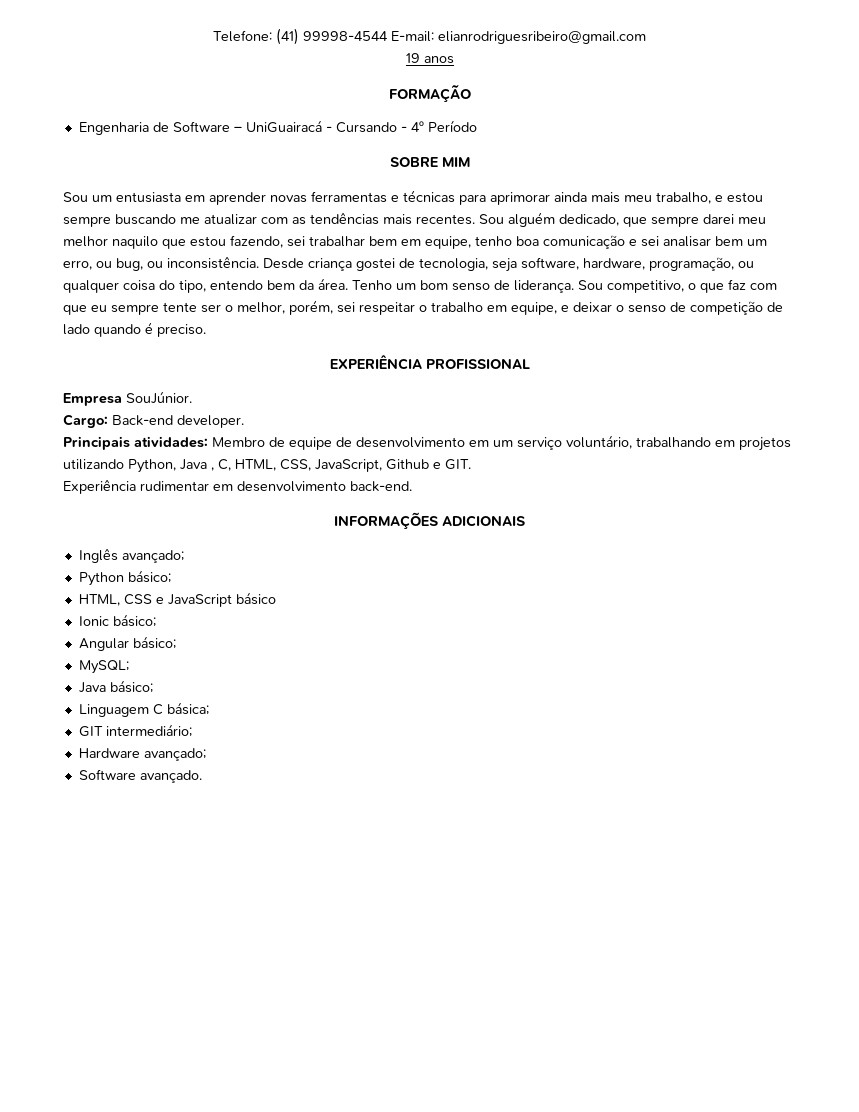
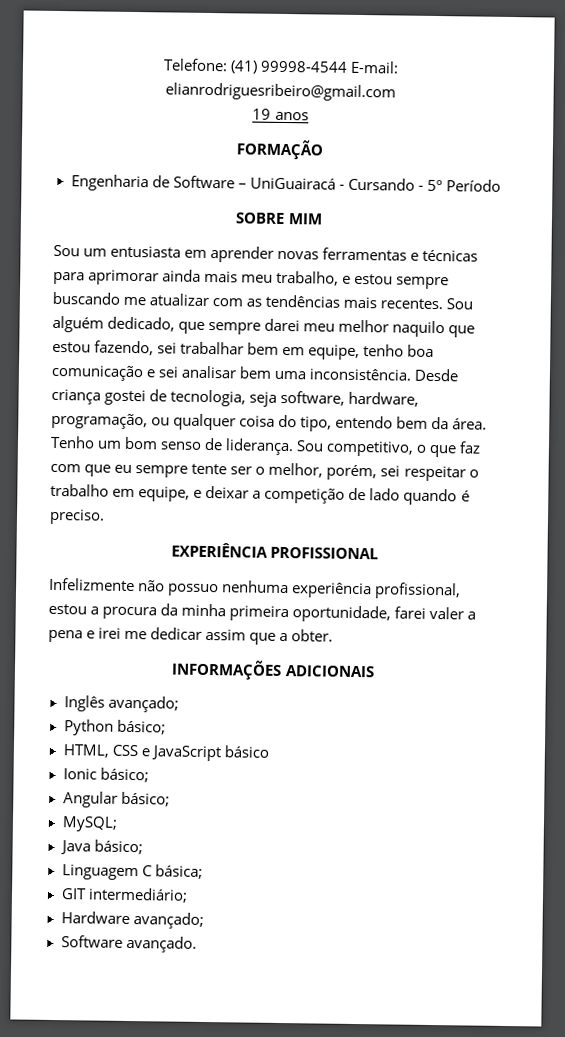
- Engenharia de Software – UniGuairacá - Cursando - 4º Período
+ Engenharia de Software – UniGuairacá - Cursando - 5º Período
- Sou alguém dedicado, que sempre darei meu melhor naquilo que estou fazendo, sei trabalhar bem em equipe, tenho boa comunicação e sei analisar bem um erro, ou bug, ou inconsistência.
+ Sou alguém dedicado, que sempre darei meu melhor naquilo que estou fazendo, sei trabalhar bem em equipe, tenho boa comunicação e sei analisar bem uma inconsistência.
- Sou competitivo, o que faz com que eu sempre tente ser o melhor, porém, sei respeitar o trabalho em equipe, e deixar o senso de competição de lado quando é preciso.
+ Sou competitivo, o que faz com que eu sempre tente ser o melhor, porém, sei respeitar o trabalho em equipe, e deixar a competição de lado quando é preciso.
- Empresa SouJúnior.
- Cargo: Back-end developer.
- Principais atividades: Membro de equipe de desenvolvimento em um serviço voluntário, trabalhando em projetos utilizando Python, Java , C, HTML, CSS, JavaScript, Github e GIT.
- Experiência rudimentar em desenvolvimento back-end.
+ Infelizmente não possuo nenhuma experiência profissional, estou a procura da minha primeira oportunidade, farei valer a pena e irei me dedicar assim que a obter.

